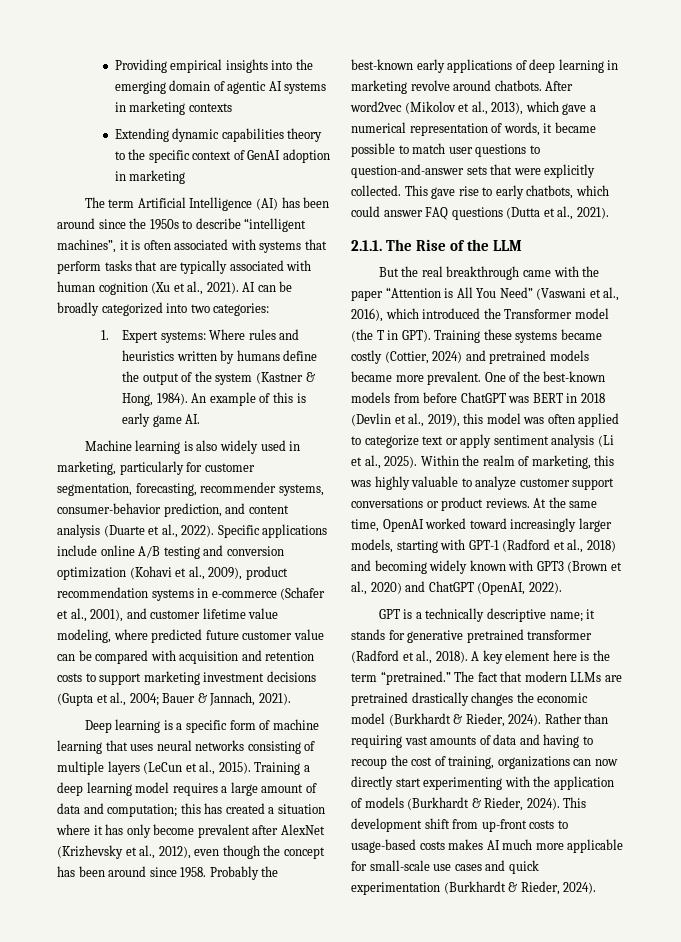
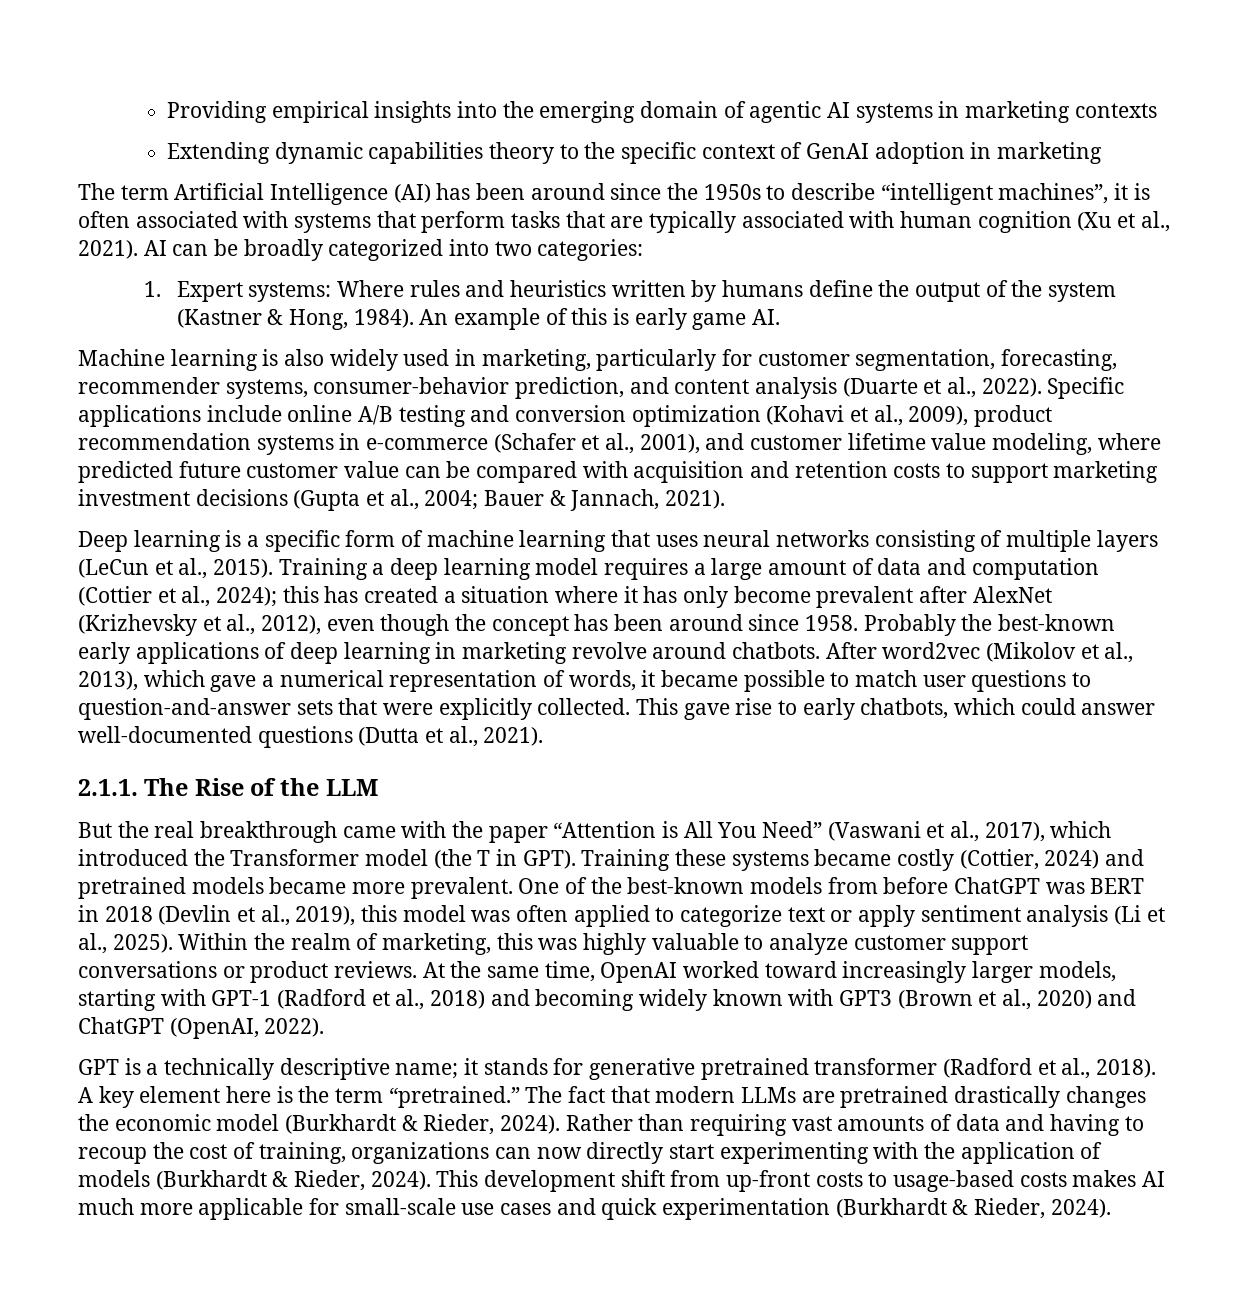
- Training a deep learning model requires a large amount of data and computation; this has created a situation where it has only become prevalent after AlexNet (Krizhevsky et al., 2012), even though the concept has been around since 1958.
+ Training a deep learning model requires a large amount of data and computation (Cottier et al., 2024); this has created a situation where it has only become prevalent after AlexNet (Krizhevsky et al., 2012), even though the concept has been around since 1958.
- This gave rise to early chatbots, which could answer FAQ questions (Dutta et al., 2021).
+ This gave rise to early chatbots, which could answer well-documented questions (Dutta et al., 2021).
- But the real breakthrough came with the paper “Attention is All You Need” (Vaswani et al., 2016), which introduced the Transformer model (the T in GPT).
+ But the real breakthrough came with the paper “Attention is All You Need” (Vaswani et al., 2017), which introduced the Transformer model (the T in GPT).

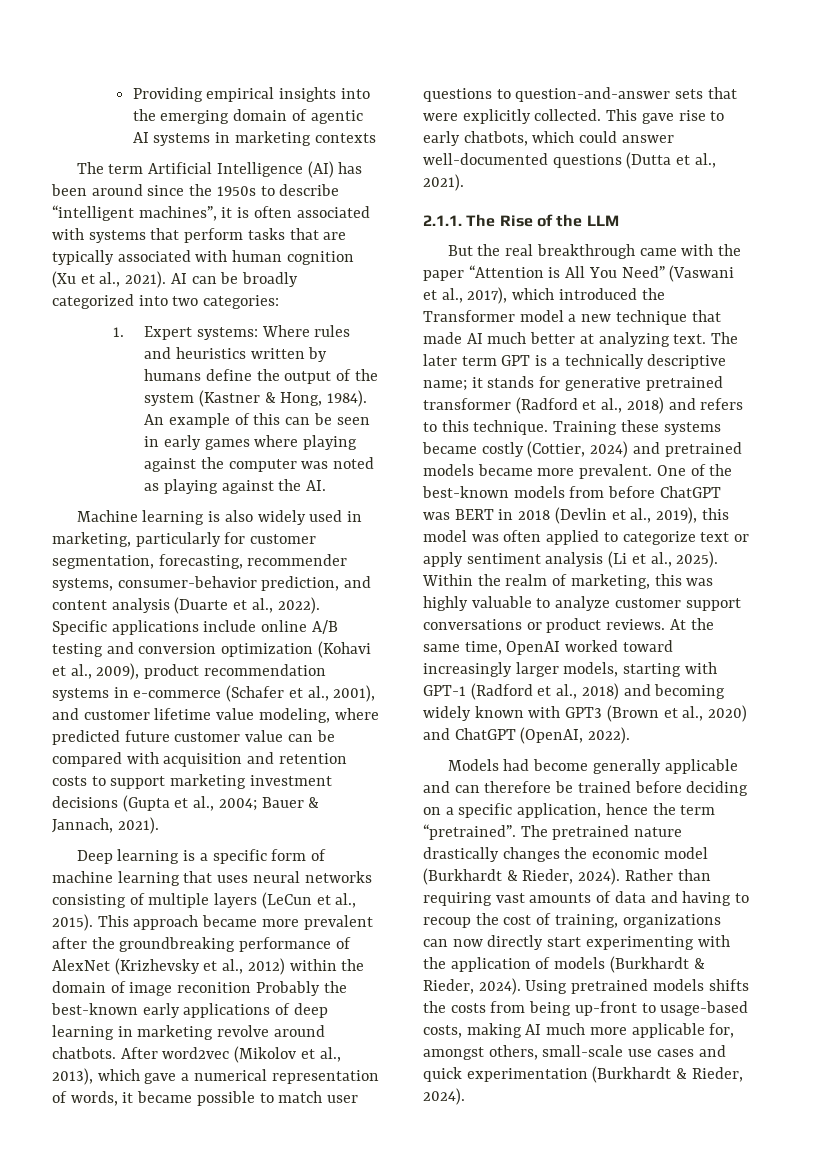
- Extending dynamic capabilities theory to the specific context of GenAI adoption in marketing
- An example of this is early game AI.
+ An example of this can be seen in early games where playing against the computer was noted as playing against the AI.
- Training a deep learning model requires a large amount of data and computation (Cottier et al., 2024); this has created a situation where it has only become prevalent after AlexNet (Krizhevsky et al., 2012), even though the concept has been around since 1958. Probably the best-known early applications of deep learning in marketing revolve around chatbots.
+ This approach became more prevalent after the groundbreaking performance of AlexNet (Krizhevsky et al., 2012) within the domain of image reconition Probably the best-known early applications of deep learning in marketing revolve around chatbots.
- But the real breakthrough came with the paper “Attention is All You Need” (Vaswani et al., 2017), which introduced the Transformer model (the T in GPT).
+ But the real breakthrough came with the paper “Attention is All You Need” (Vaswani et al., 2017), which introduced the Transformer model a new technique that made AI much better at analyzing text. The later term GPT is a technically descriptive name; it stands for generative pretrained transformer (Radford et al., 2018) and refers to this technique.
- GPT is a technically descriptive name; it stands for generative pretrained transformer (Radford et al., 2018). A key element here is the term “pretrained.” The fact that modern LLMs are pretrained drastically changes the economic model (Burkhardt & Rieder, 2024).
+ Models had become generally applicable and can therefore be trained before deciding on a specific application, hence the term “pretrained”. The pretrained nature drastically changes the economic model (Burkhardt & Rieder, 2024).
- This development shift from up-front costs to usage-based costs makes AI much more applicable for small-scale use cases and quick experimentation (Burkhardt & Rieder, 2024).
+ Using pretrained models shifts the costs from being up-front to usage-based costs, making AI much more applicable for, amongst others, small-scale use cases and quick experimentation (Burkhardt & Rieder, 2024).

